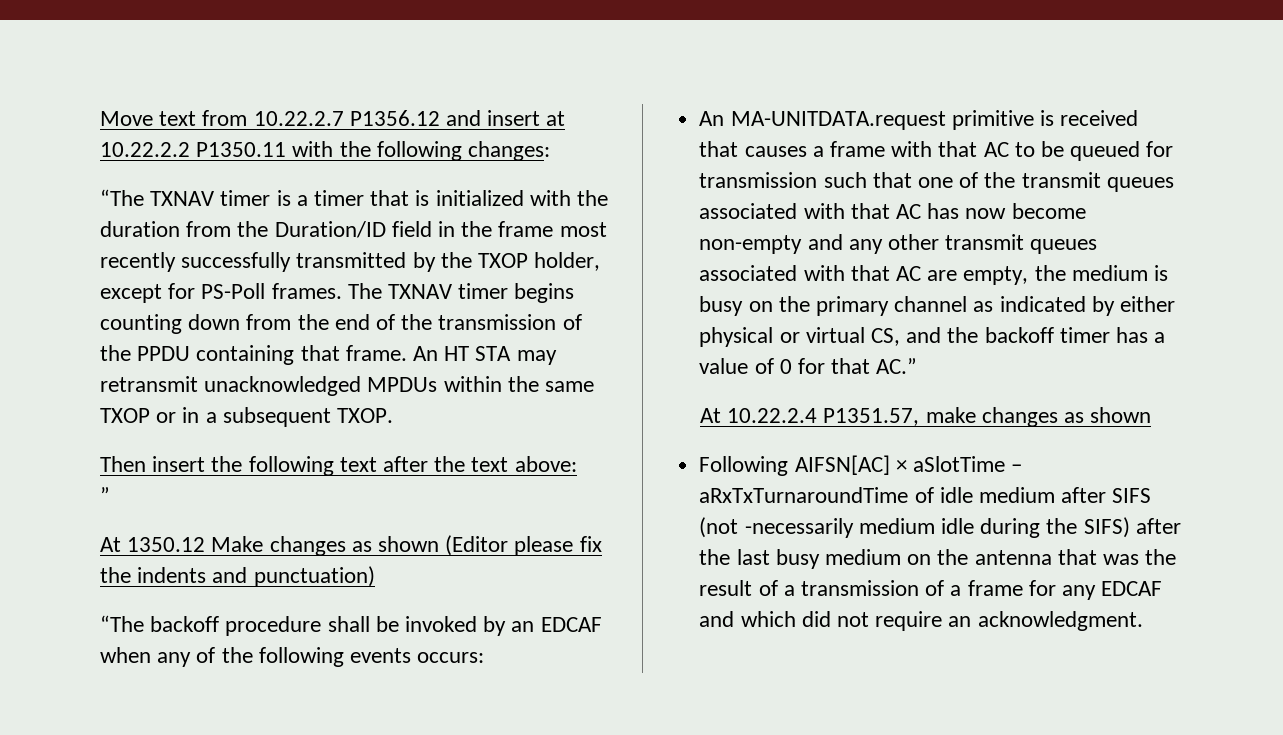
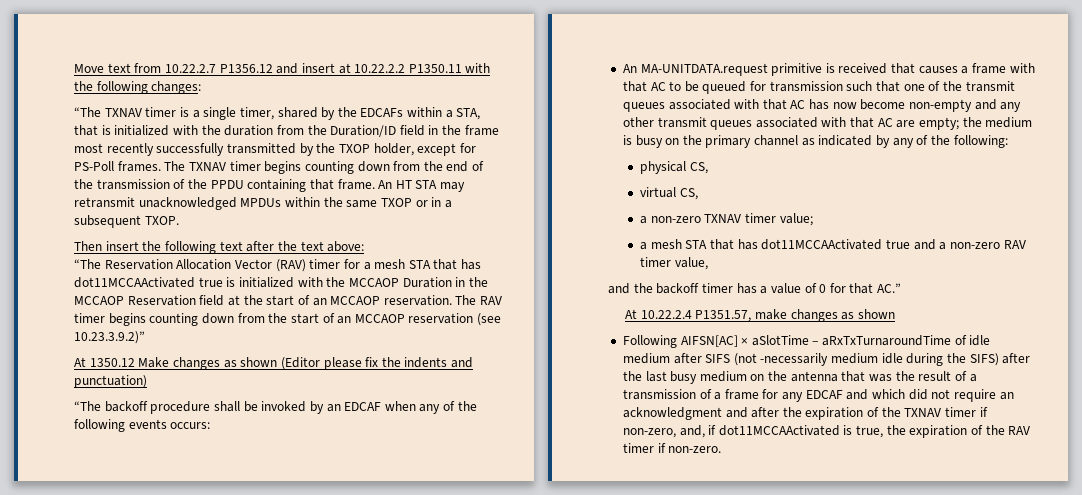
- “The TXNAV timer is a timer that is initialized with the duration from the Duration/ID field in the frame most recently successfully transmitted by the TXOP holder, except for PS-Poll frames.
+ “The TXNAV timer is a single timer, shared by the EDCAFs within a STA, that is initialized with the duration from the Duration/ID field in the frame most recently successfully transmitted by the TXOP holder, except for PS-Poll frames.
- ”
+ “The Reservation Allocation Vector (RAV) timer for a mesh STA that has dot11MCCAActivated true is initialized with the MCCAOP Duration in the MCCAOP Reservation field at the start of an MCCAOP reservation. The RAV timer begins counting down from the start of an MCCAOP reservation (see 10.23.3.9.2)”
- An MA-UNITDATA.request primitive is received that causes a frame with that AC to be queued for transmission such that one of the transmit queues associated with that AC has now become non-empty and any other transmit queues associated with that AC are empty, the medium is busy on the primary channel as indicated by either physical or virtual CS, and the backoff timer has a value of 0 for that AC.”
+ An MA-UNITDATA.request primitive is received that causes a frame with that AC to be queued for transmission such that one of the transmit queues associated with that AC has now become non-empty and any other transmit queues associated with that AC are empty; the medium is busy on the primary channel as indicated by any of the following:
+ physical CS,
+ virtual CS,
+ a non-zero TXNAV timer value;
+ a mesh STA that has dot11MCCAActivated true and a non-zero RAV timer value,
+ and the backoff timer has a value of 0 for that AC.”
- Following AIFSN[AC] × aSlotTime – aRxTxTurnaroundTime of idle medium after SIFS (not -necessarily medium idle during the SIFS) after the last busy medium on the antenna that was the result of a transmission of a frame for any EDCAF and which did not require an acknowledgment.
+ Following AIFSN[AC] × aSlotTime – aRxTxTurnaroundTime of idle medium after SIFS (not -necessarily medium idle during the SIFS) after the last busy medium on the antenna that was the result of a transmission of a frame for any EDCAF and which did not require an acknowledgment and after the expiration of the TXNAV timer if non-zero, and, if dot11MCCAActivated is true, the expiration of the RAV timer if non-zero.

